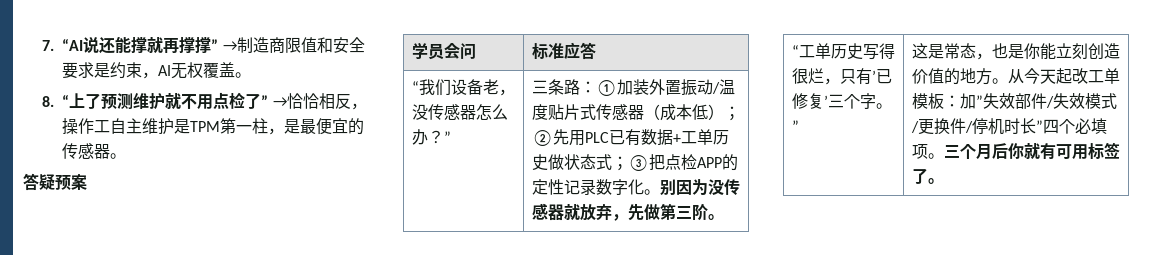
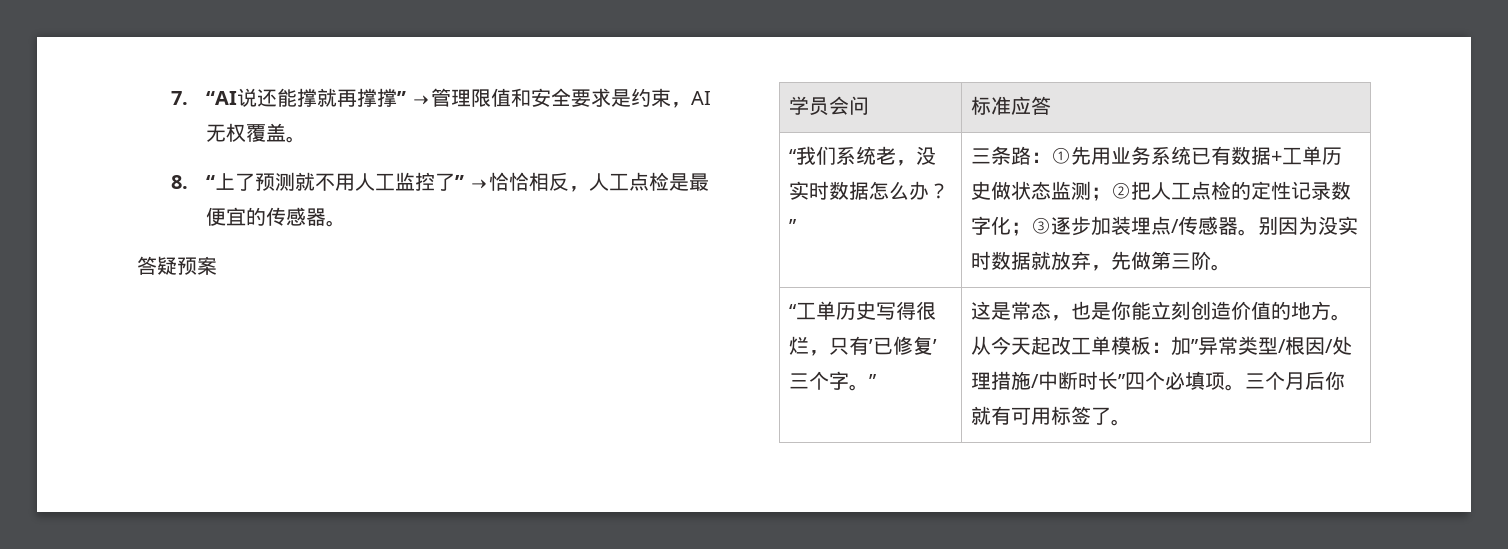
- 7. “AI说还能撑就再撑撑” →制造商限值和安全要求是约束，AI无权覆盖。
+ 7. “AI说还能撑就再撑撑” →管理限值和安全要求是约束，AI无权覆盖。
- 8. “上了预测维护就不用点检了” →恰恰相反，操作工自主维护是TPM第一柱，是最便宜的传感器。
+ 8. “上了预测就不用人工监控了” →恰恰相反，人工点检是最便宜的传感器。
- “我们设备老，没传感器怎么办？”
+ “我们系统老，没实时数据怎么办？”
- 三条路：①加装外置振动/温度贴片式传感器（成本低）；②先用PLC已有数据+工单历史做状态式；③把点检APP的定性记录数字化。
+ 三条路：①先用业务系统已有数据+工单历史做状态监测；②把人工点检的定性记录数字化；③逐步加装埋点/传感器。
- 别因为没传感器就放弃，先做第三阶。
+ 别因为没实时数据就放弃，先做第三阶。
- 从今天起改工单模板：加”失效部件/失效模式/更换件/停机时长”四个必填项。
+ 从今天起改工单模板：加”异常类型/根因/处理措施/中断时长”四个必填项。

